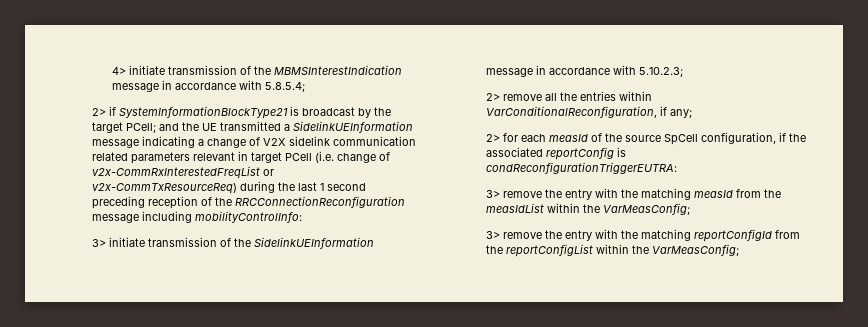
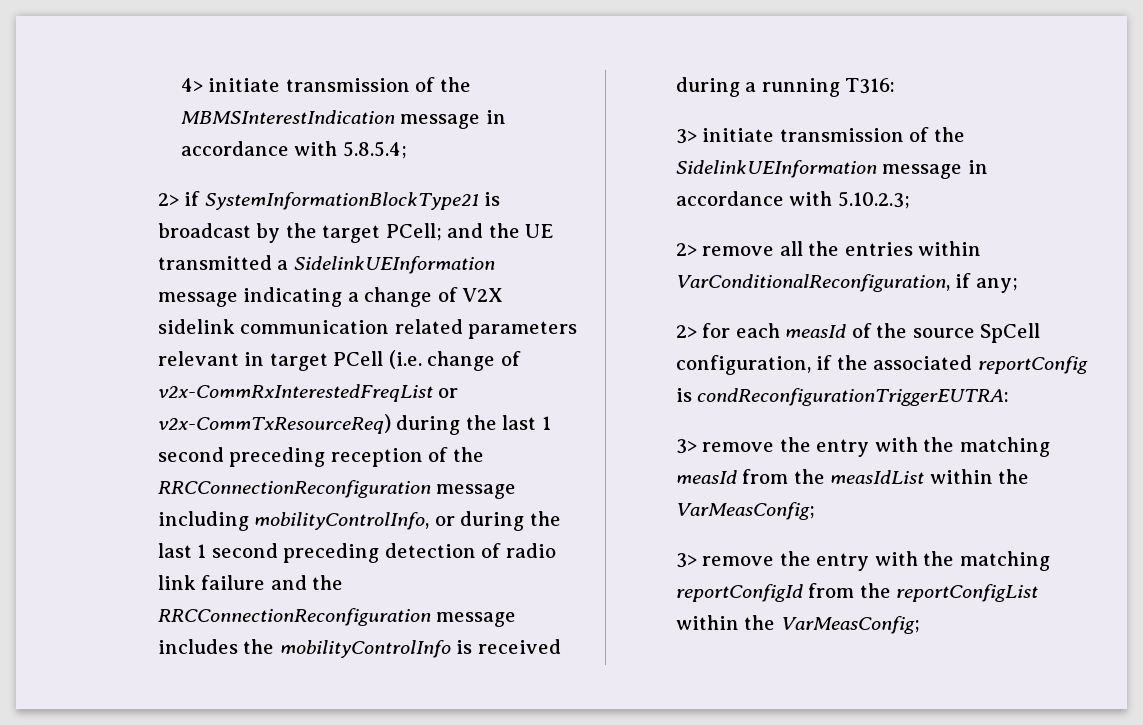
- 2> if SystemInformationBlockType21 is broadcast by the target PCell; and the UE transmitted a SidelinkUEInformation message indicating a change of V2X sidelink communication related parameters relevant in target PCell (i.e. change of v2x-CommRxInterestedFreqList or v2x-CommTxResourceReq) during the last 1 second preceding reception of the RRCConnectionReconfiguration message including mobilityControlInfo:
+ 2> if SystemInformationBlockType21 is broadcast by the target PCell; and the UE transmitted a SidelinkUEInformation message indicating a change of V2X sidelink communication related parameters relevant in target PCell (i.e. change of v2x-CommRxInterestedFreqList or v2x-CommTxResourceReq) during the last 1 second preceding reception of the RRCConnectionReconfiguration message including mobilityControlInfo, or during the last 1 second preceding detection of radio link failure and the RRCConnectionReconfiguration message includes the mobilityControlInfo is received during a running T316:

